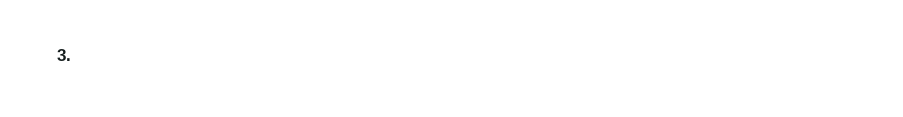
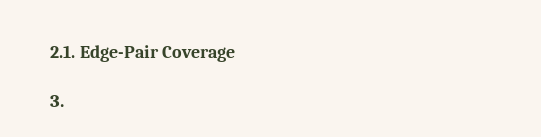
+ 2.1. Edge-Pair Coverage

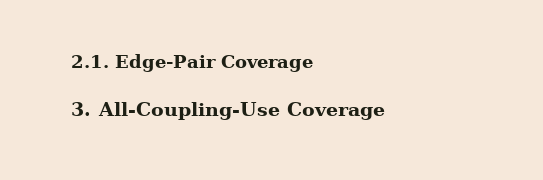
- 3.
+ 3. All-Coupling-Use Coverage

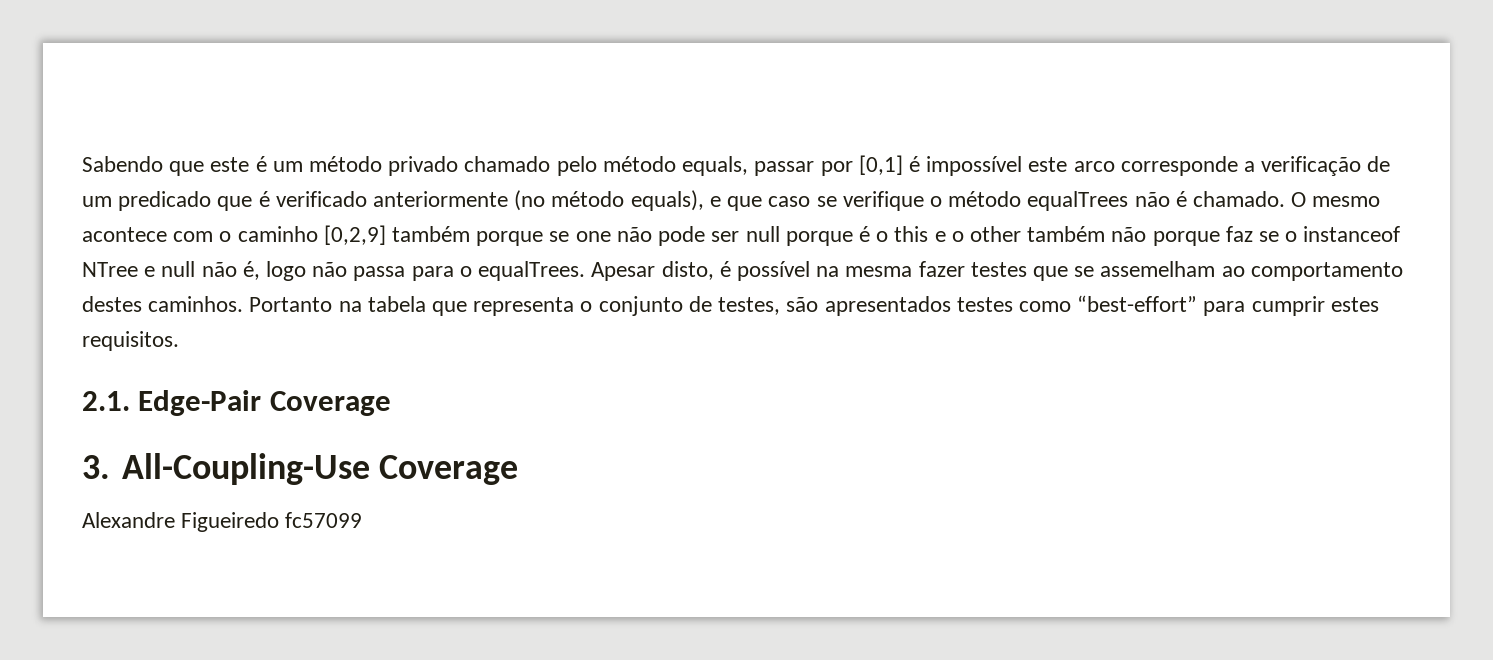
+ Sabendo que este é um método privado chamado pelo método equals, passar por [0,1] é impossível este arco corresponde a verificação de um predicado que é verificado anteriormente (no método equals), e que caso se verifique o método equalTrees não é chamado. O mesmo acontece com o caminho [0,2,9] também porque se one não pode ser null porque é o this e o other também não porque faz se o instanceof NTree e null não é, logo não passa para o equalTrees. Apesar disto, é possível na mesma fazer testes que se assemelham ao comportamento destes caminhos. Portanto na tabela que representa o conjunto de testes, são apresentados testes como “best-effort” para cumprir estes requisitos.
+ Alexandre Figueiredo fc57099

